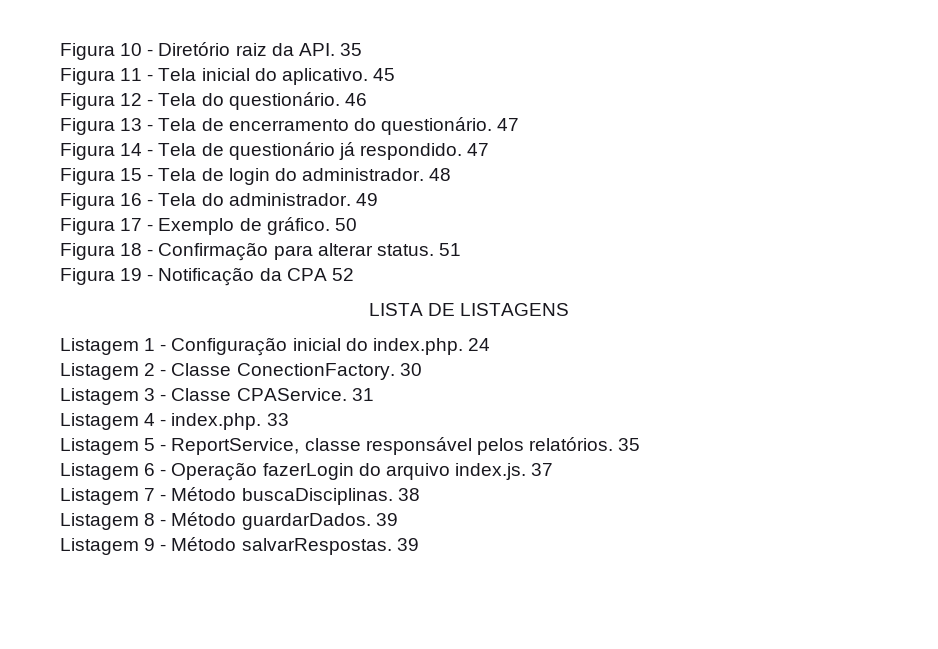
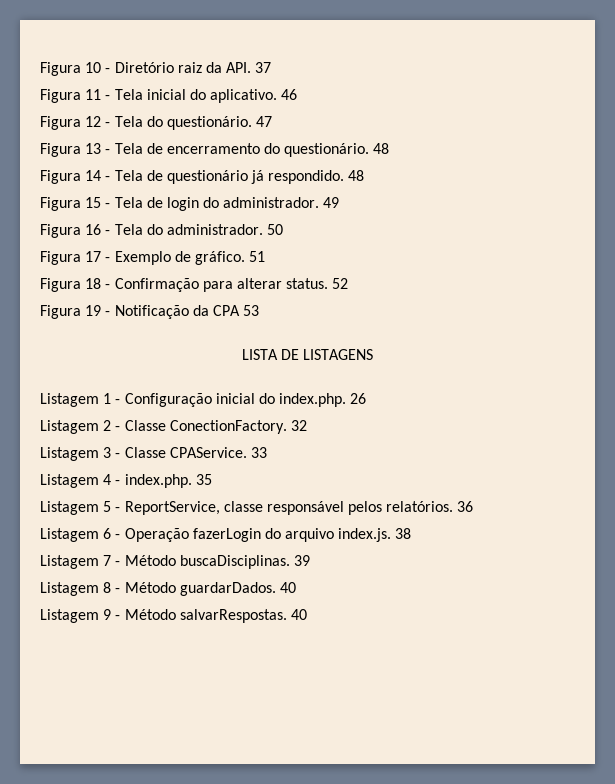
- Figura 10 - Diretório raiz da API. 35
+ Figura 10 - Diretório raiz da API. 37
- 45
+ 46
- 46
+ 47
- Figura 13 - Tela de encerramento do questionário. 47
+ Figura 13 - Tela de encerramento do questionário. 48
- Figura 14 - Tela de questionário já respondido. 47
+ Figura 14 - Tela de questionário já respondido. 48
- 48
+ 49
- 49
+ 50
- 50
+ 51
- 51
+ 52
- Figura 19 - Notificação da CPA 52
+ Figura 19 - Notificação da CPA 53
- Listagem 1 - Configuração inicial do index.php. 24
+ Listagem 1 - Configuração inicial do index.php. 26
- 30
+ 32
- 31
+ 33
- Listagem 4 - index.php. 33
+ Listagem 4 - index.php. 35
- Listagem 5 - ReportService, classe responsável pelos relatórios. 35
+ Listagem 5 - ReportService, classe responsável pelos relatórios. 36
- Listagem 6 - Operação fazerLogin do arquivo index.js. 37
+ Listagem 6 - Operação fazerLogin do arquivo index.js. 38
- 38
+ 39
- Listagem 8 - Método guardarDados. 39
+ Listagem 8 - Método guardarDados. 40
- Listagem 9 - Método salvarRespostas. 39
+ Listagem 9 - Método salvarRespostas. 40

